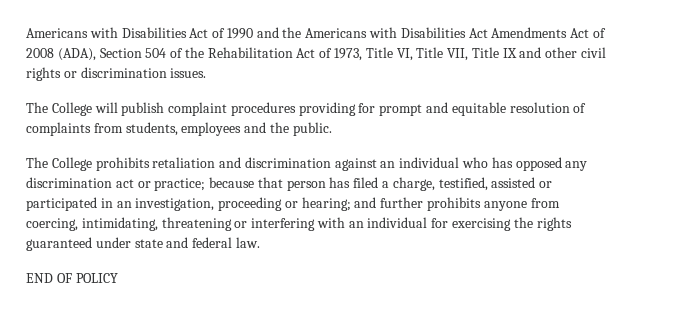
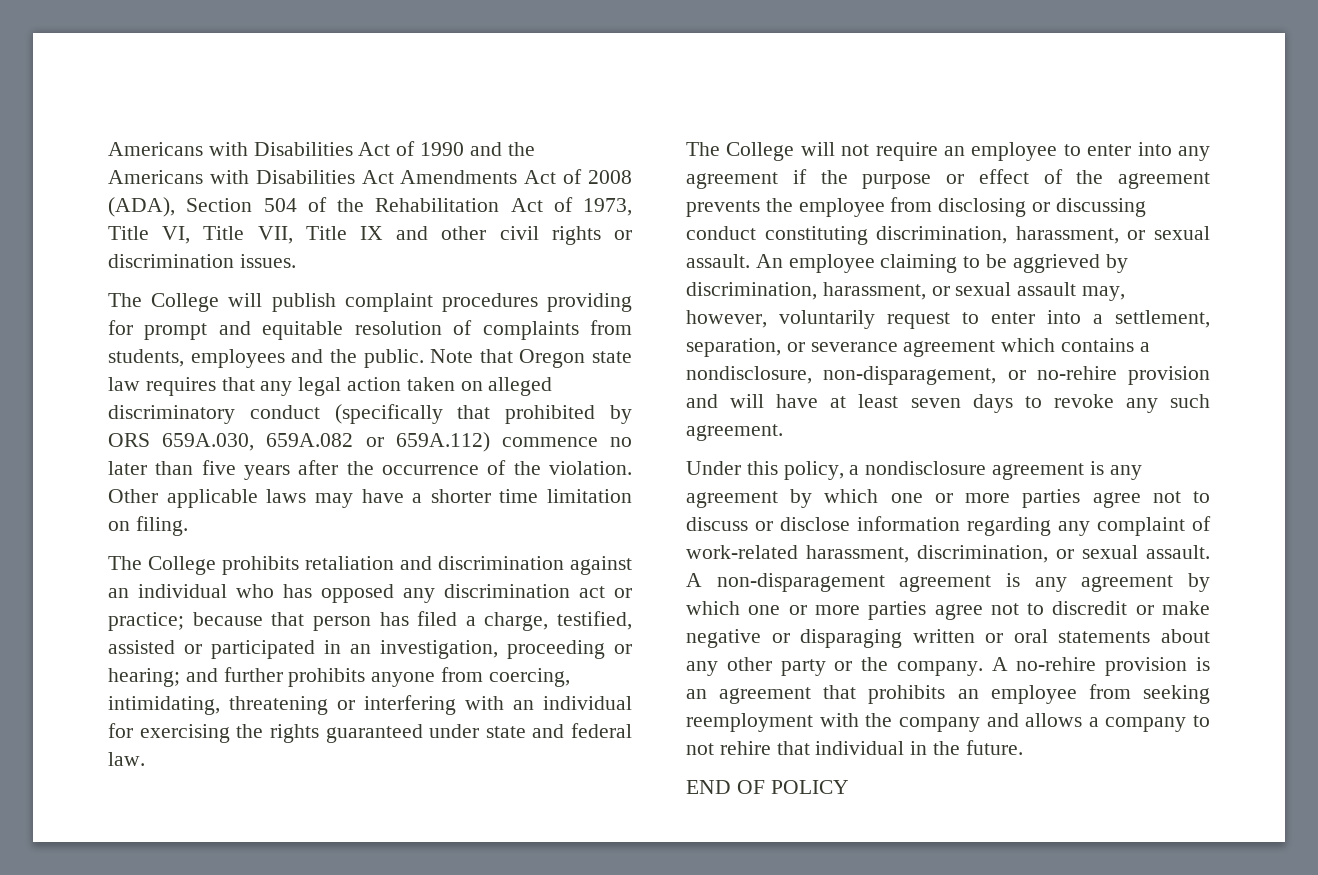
+ Note that Oregon state law requires that any legal action taken on alleged discriminatory conduct (specifically that prohibited by ORS 659A.030, 659A.082 or 659A.112) commence no later than five years after the occurrence of the violation. Other applicable laws may have a shorter time limitation on filing.
+ The College will not require an employee to enter into any agreement if the purpose or effect of the agreement prevents the employee from disclosing or discussing conduct constituting discrimination, harassment, or sexual assault. An employee claiming to be aggrieved by discrimination, harassment, or sexual assault may, however, voluntarily request to enter into a settlement, separation, or severance agreement which contains a nondisclosure, non-disparagement, or no-rehire provision and will have at least seven days to revoke any such agreement.
+ Under this policy, a nondisclosure agreement is any agreement by which one or more parties agree not to discuss or disclose information regarding any complaint of work-related harassment, discrimination, or sexual assault. A non-disparagement agreement is any agreement by which one or more parties agree not to discredit or make negative or disparaging written or oral statements about any other party or the company. A no-rehire provision is an agreement that prohibits an employee from seeking reemployment with the company and allows a company to not rehire that individual in the future.

